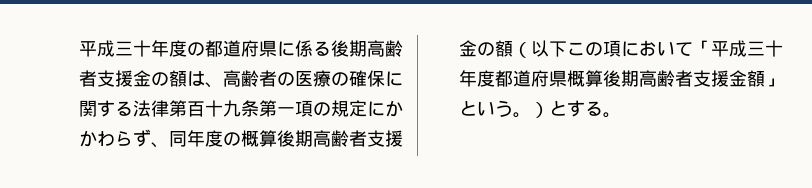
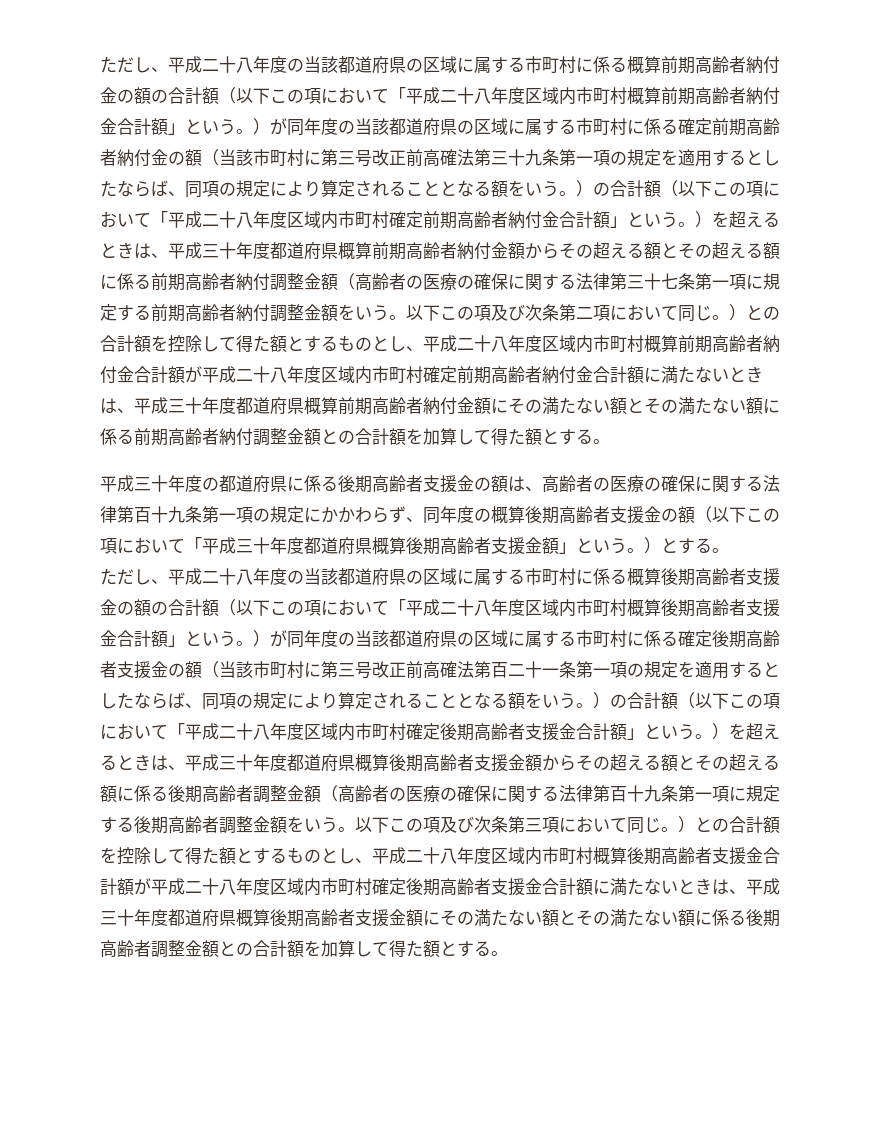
+ ただし、平成二十八年度の当該都道府県の区域に属する市町村に係る概算前期高齢者納付金の額の合計額（以下この項において「平成二十八年度区域内市町村概算前期高齢者納付金合計額」という。）が同年度の当該都道府県の区域に属する市町村に係る確定前期高齢者納付金の額（当該市町村に第三号改正前高確法第三十九条第一項の規定を適用するとしたならば、同項の規定により算定されることとなる額をいう。）の合計額（以下この項において「平成二十八年度区域内市町村確定前期高齢者納付金合計額」という。）を超えるときは、平成三十年度都道府県概算前期高齢者納付金額からその超える額とその超える額に係る前期高齢者納付調整金額（高齢者の医療の確保に関する法律第三十七条第一項に規定する前期高齢者納付調整金額をいう。以下この項及び次条第二項において同じ。）との合計額を控除して得た額とするものとし、平成二十八年度区域内市町村概算前期高齢者納付金合計額が平成二十八年度区域内市町村確定前期高齢者納付金合計額に満たないときは、平成三十年度都道府県概算前期高齢者納付金額にその満たない額とその満たない額に係る前期高齢者納付調整金額との合計額を加算して得た額とする。
+ ただし、平成二十八年度の当該都道府県の区域に属する市町村に係る概算後期高齢者支援金の額の合計額（以下この項において「平成二十八年度区域内市町村概算後期高齢者支援金合計額」という。）が同年度の当該都道府県の区域に属する市町村に係る確定後期高齢者支援金の額（当該市町村に第三号改正前高確法第百二十一条第一項の規定を適用するとしたならば、同項の規定により算定されることとなる額をいう。）の合計額（以下この項において「平成二十八年度区域内市町村確定後期高齢者支援金合計額」という。）を超えるときは、平成三十年度都道府県概算後期高齢者支援金額からその超える額とその超える額に係る後期高齢者調整金額（高齢者の医療の確保に関する法律第百十九条第一項に規定する後期高齢者調整金額をいう。以下この項及び次条第三項において同じ。）との合計額を控除して得た額とするものとし、平成二十八年度区域内市町村概算後期高齢者支援金合計額が平成二十八年度区域内市町村確定後期高齢者支援金合計額に満たないときは、平成三十年度都道府県概算後期高齢者支援金額にその満たない額とその満たない額に係る後期高齢者調整金額との合計額を加算して得た額とする。

